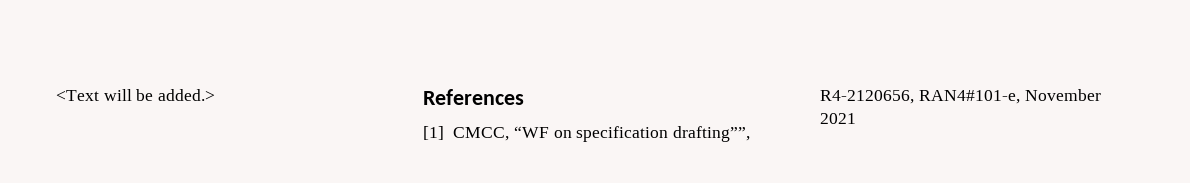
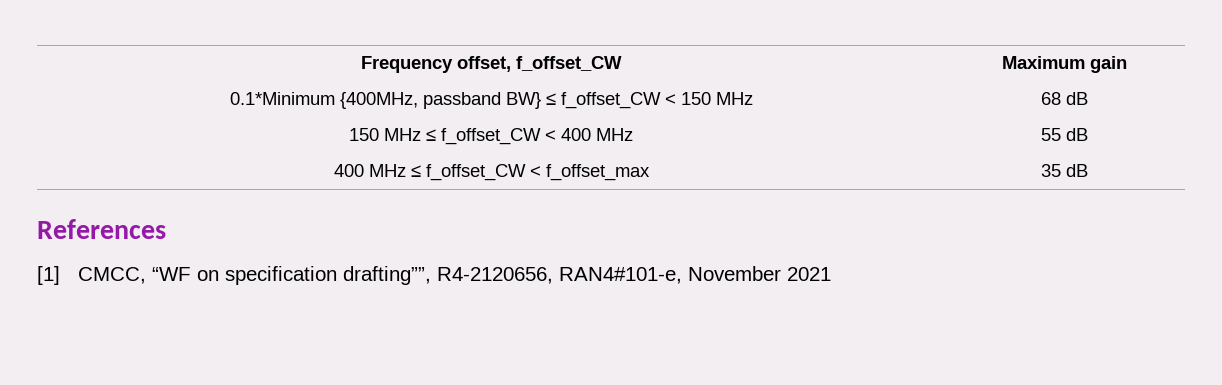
- <Text will be added.>
+ Frequency offset, f_offset_CW | Maximum gain
+ 0.1*Minimum {400MHz, passband BW} ≤ f_offset_CW < 150 MHz | 68 dB
+ 150 MHz ≤ f_offset_CW < 400 MHz | 55 dB
+ 400 MHz ≤ f_offset_CW < f_offset_max | 35 dB

